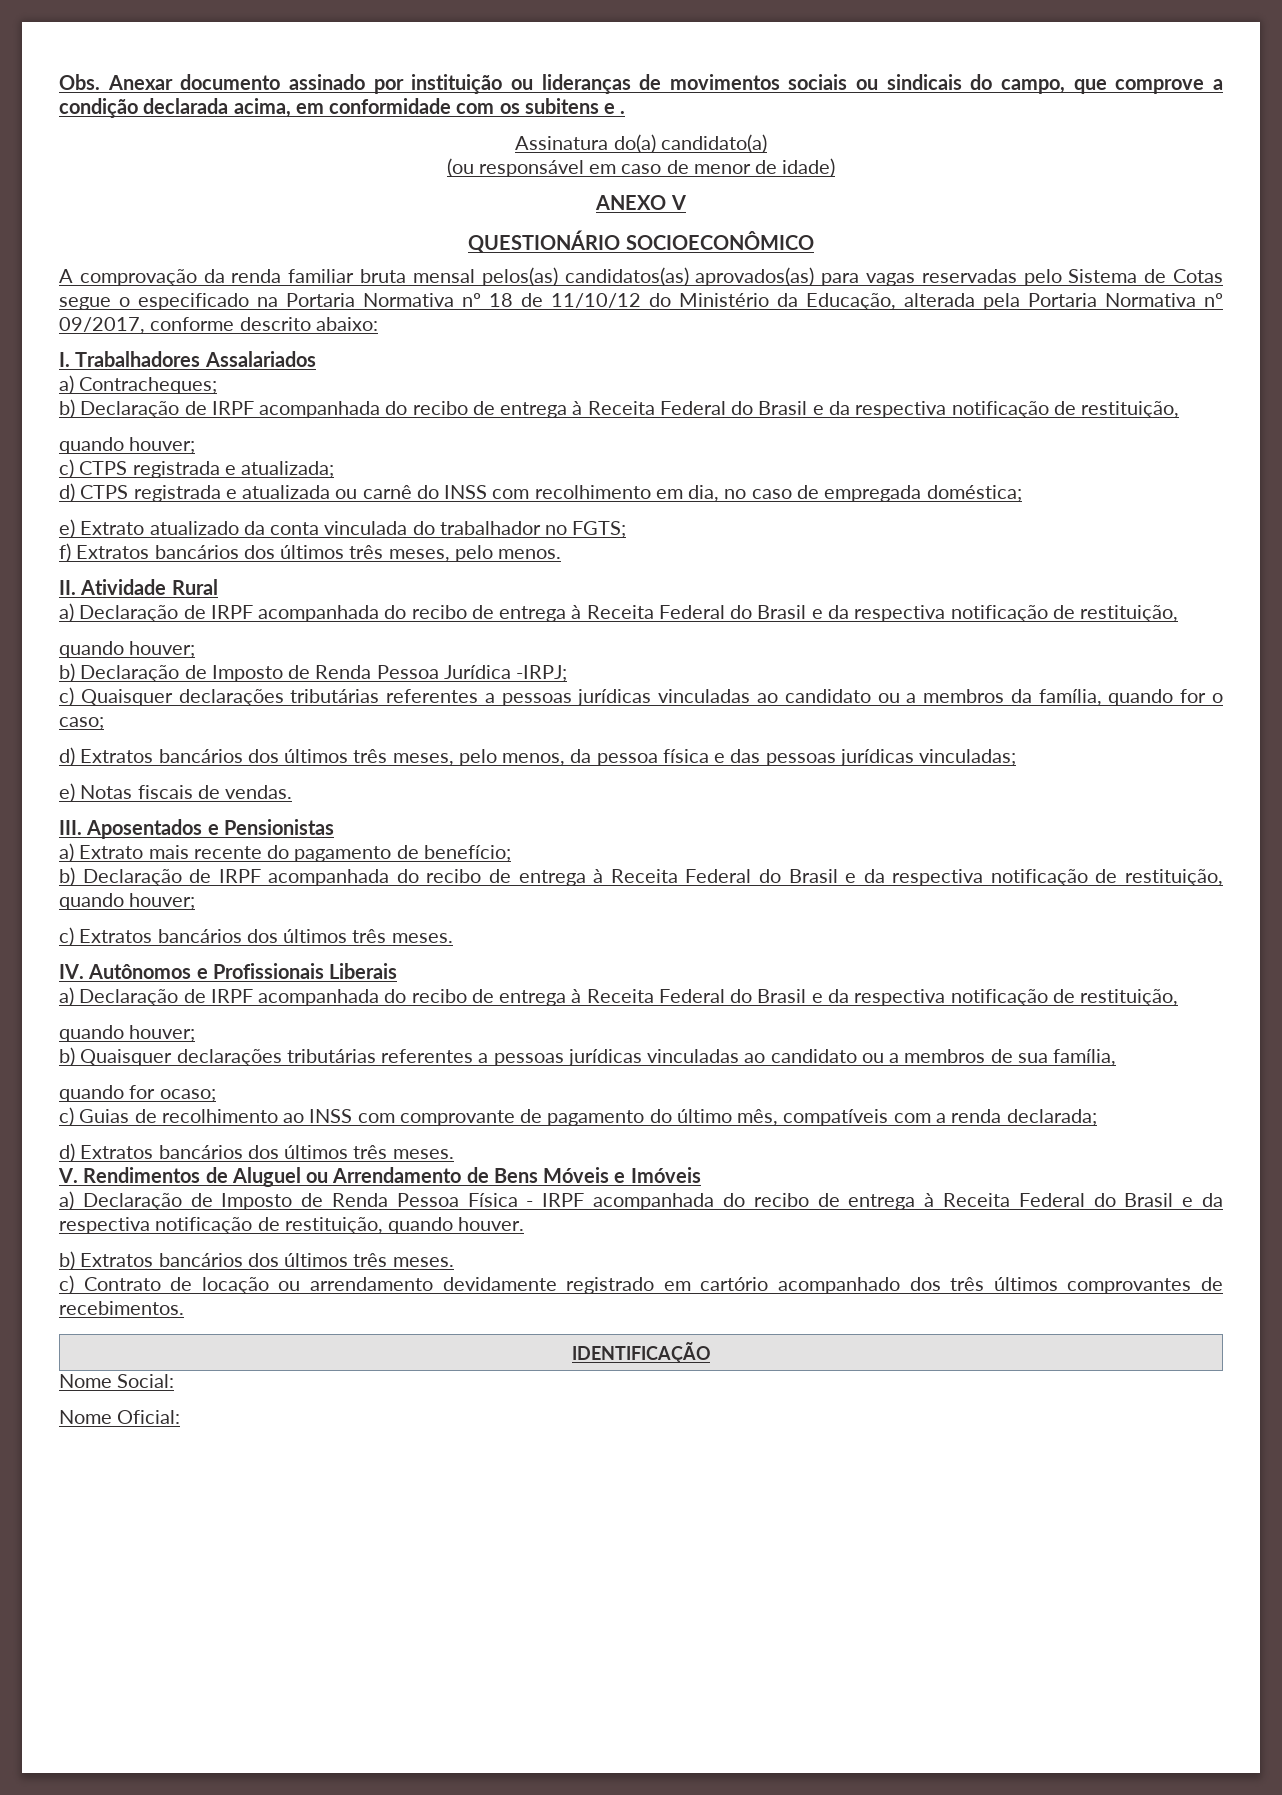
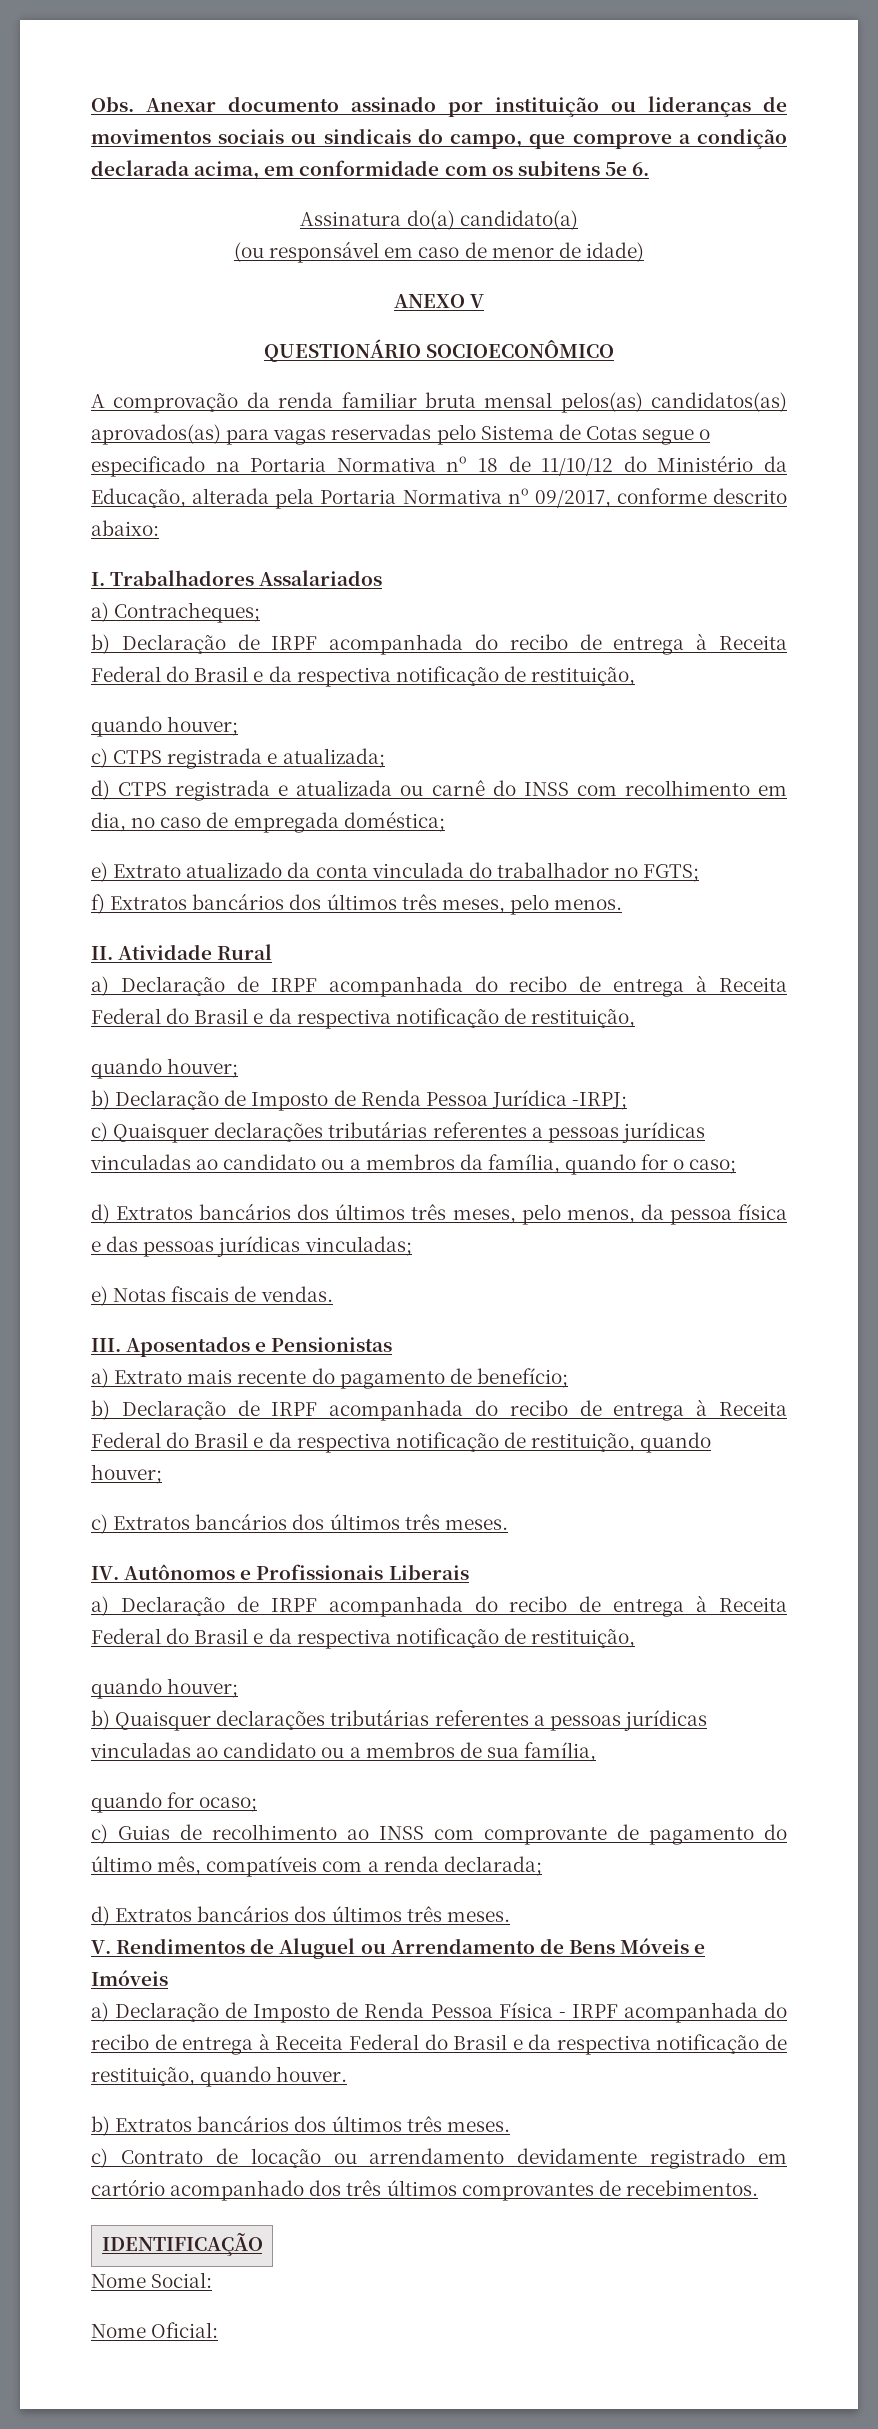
- Obs. Anexar documento assinado por instituição ou lideranças de movimentos sociais ou sindicais do campo, que comprove a condição declarada acima, em conformidade com os subitens e .
+ Obs. Anexar documento assinado por instituição ou lideranças de movimentos sociais ou sindicais do campo, que comprove a condição declarada acima, em conformidade com os subitens 5e 6.

